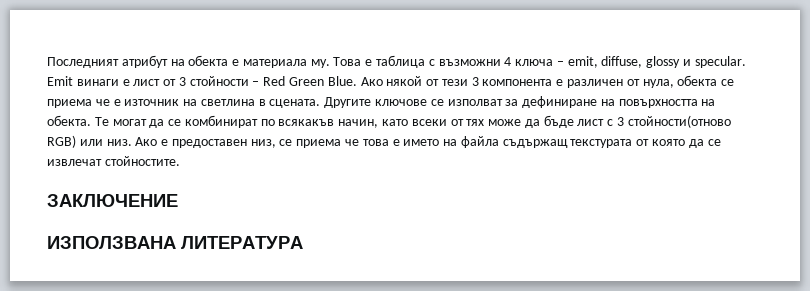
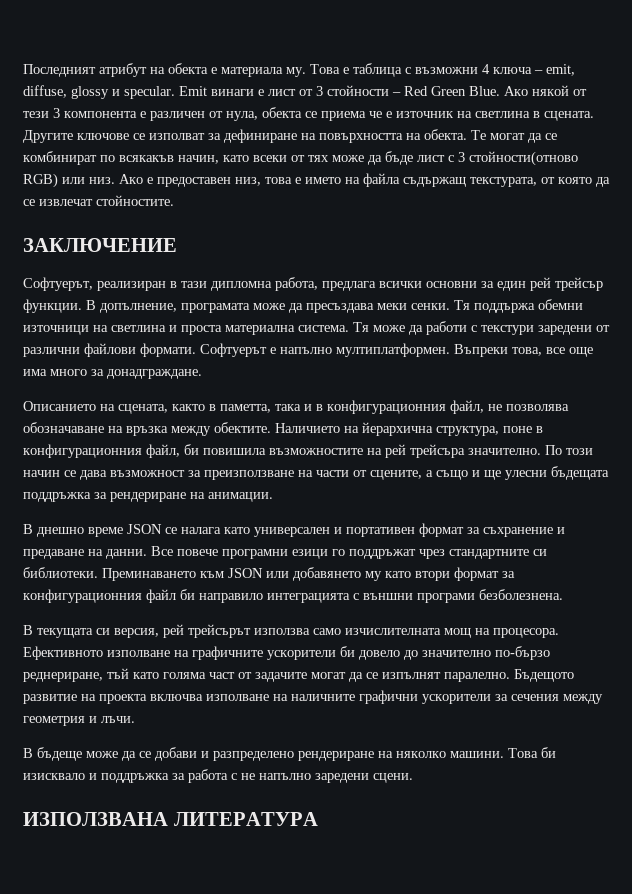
- Ако е предоставен низ, се приема че това е името на файла съдържащ текстурата от която да се извлечат стойностите.
+ Ако е предоставен низ, това е името на файла съдържащ текстурата, от която да се извлечат стойностите.
+ Софтуерът, реализиран в тази дипломна работа, предлага всички основни за един рей трейсър функции. В допълнение, програмата може да пресъздава меки сенки. Тя поддържа обемни източници на светлина и проста материална система. Тя може да работи с текстури заредени от различни файлови формати. Софтуерът е напълно мултиплатформен. Въпреки това, все още има много за донадграждане.
+ Описанието на сцената, както в паметта, така и в конфигурационния файл, не позволява обозначаване на връзка между обектите. Наличието на йерархична структура, поне в конфигурационния файл, би повишила възможностите на рей трейсъра значително. По този начин се дава възможност за преизползване на части от сцените, а също и ще улесни бъдещата поддръжка за рендериране на анимации.
+ В днешно време JSON се налага като универсален и портативен формат за съхранение и предаване на данни. Все повече програмни езици го поддръжат чрез стандартните си библиотеки. Преминаването към JSON или добавянето му като втори формат за конфигурационния файл би направило интеграцията с външни програми безболезнена.
+ В текущата си версия, рей трейсърът използва само изчислителната мощ на процесора. Ефективното изполване на графичните ускорители би довело до значително по-бързо реднериране, тъй като голяма част от задачите могат да се изпълнят паралелно. Бъдещото развитие на проекта включва изполване на наличните графични ускорители за сечения между геометрия и лъчи.
+ В бъдеще може да се добави и разпределено рендериране на няколко машини. Това би изисквало и поддръжка за работа с не напълно заредени сцени.

